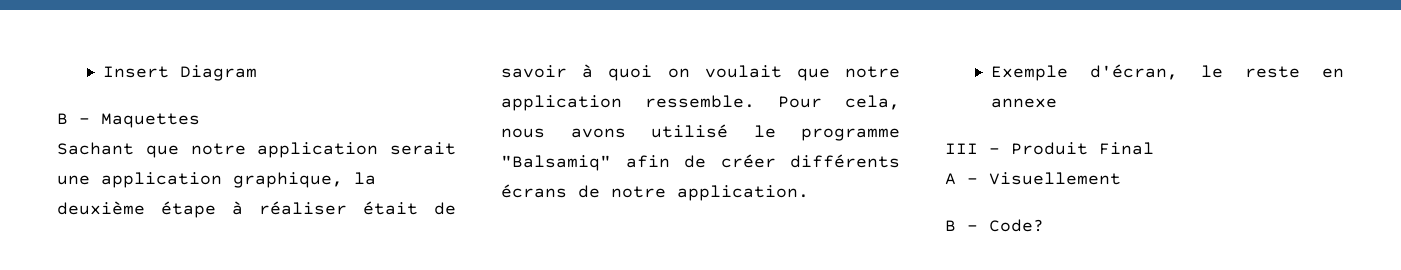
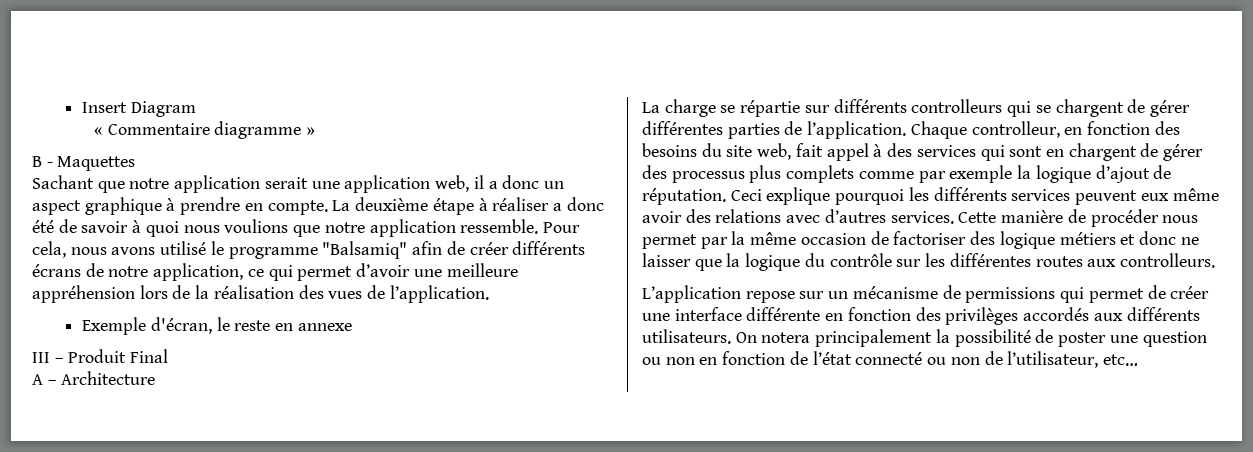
+ « Commentaire diagramme »
- Sachant que notre application serait une application graphique, la deuxième étape à réaliser était de savoir à quoi on voulait que notre application ressemble.
+ Sachant que notre application serait une application web, il a donc un aspect graphique à prendre en compte. La deuxième étape à réaliser a donc été de savoir à quoi nous voulions que notre application ressemble.
- Pour cela, nous avons utilisé le programme "Balsamiq" afin de créer différents écrans de notre application.
+ Pour cela, nous avons utilisé le programme "Balsamiq" afin de créer différents écrans de notre application, ce qui permet d’avoir une meilleure appréhension lors de la réalisation des vues de l’application.
- A – Visuellement
- B – Code?
+ A – Architecture
+ La charge se répartie sur différents controlleurs qui se chargent de gérer différentes parties de l’application. Chaque controlleur, en fonction des besoins du site web, fait appel à des services qui sont en chargent de gérer des processus plus complets comme par exemple la logique d’ajout de réputation. Ceci explique pourquoi les différents services peuvent eux même avoir des relations avec d’autres services. Cette manière de procéder nous permet par la même occasion de factoriser des logique métiers et donc ne laisser que la logique du contrôle sur les différentes routes aux controlleurs.
+ L’application repose sur un mécanisme de permissions qui permet de créer une interface différente en fonction des privilèges accordés aux différents utilisateurs. On notera principalement la possibilité de poster une question ou non en fonction de l’état connecté ou non de l’utilisateur, etc…

